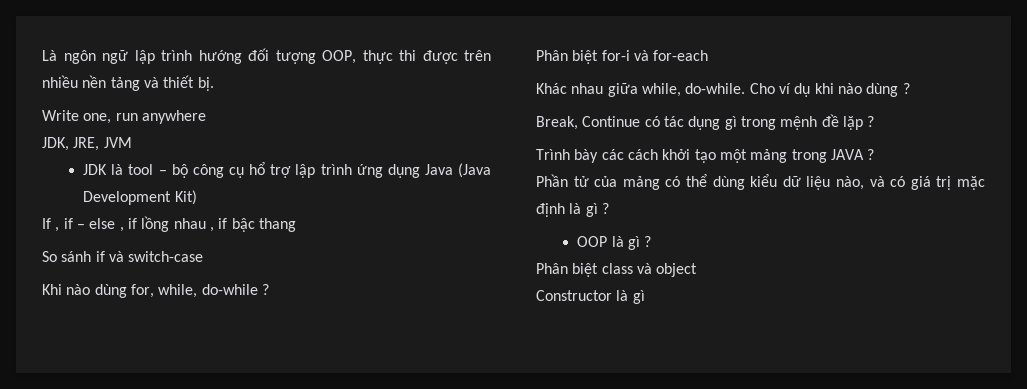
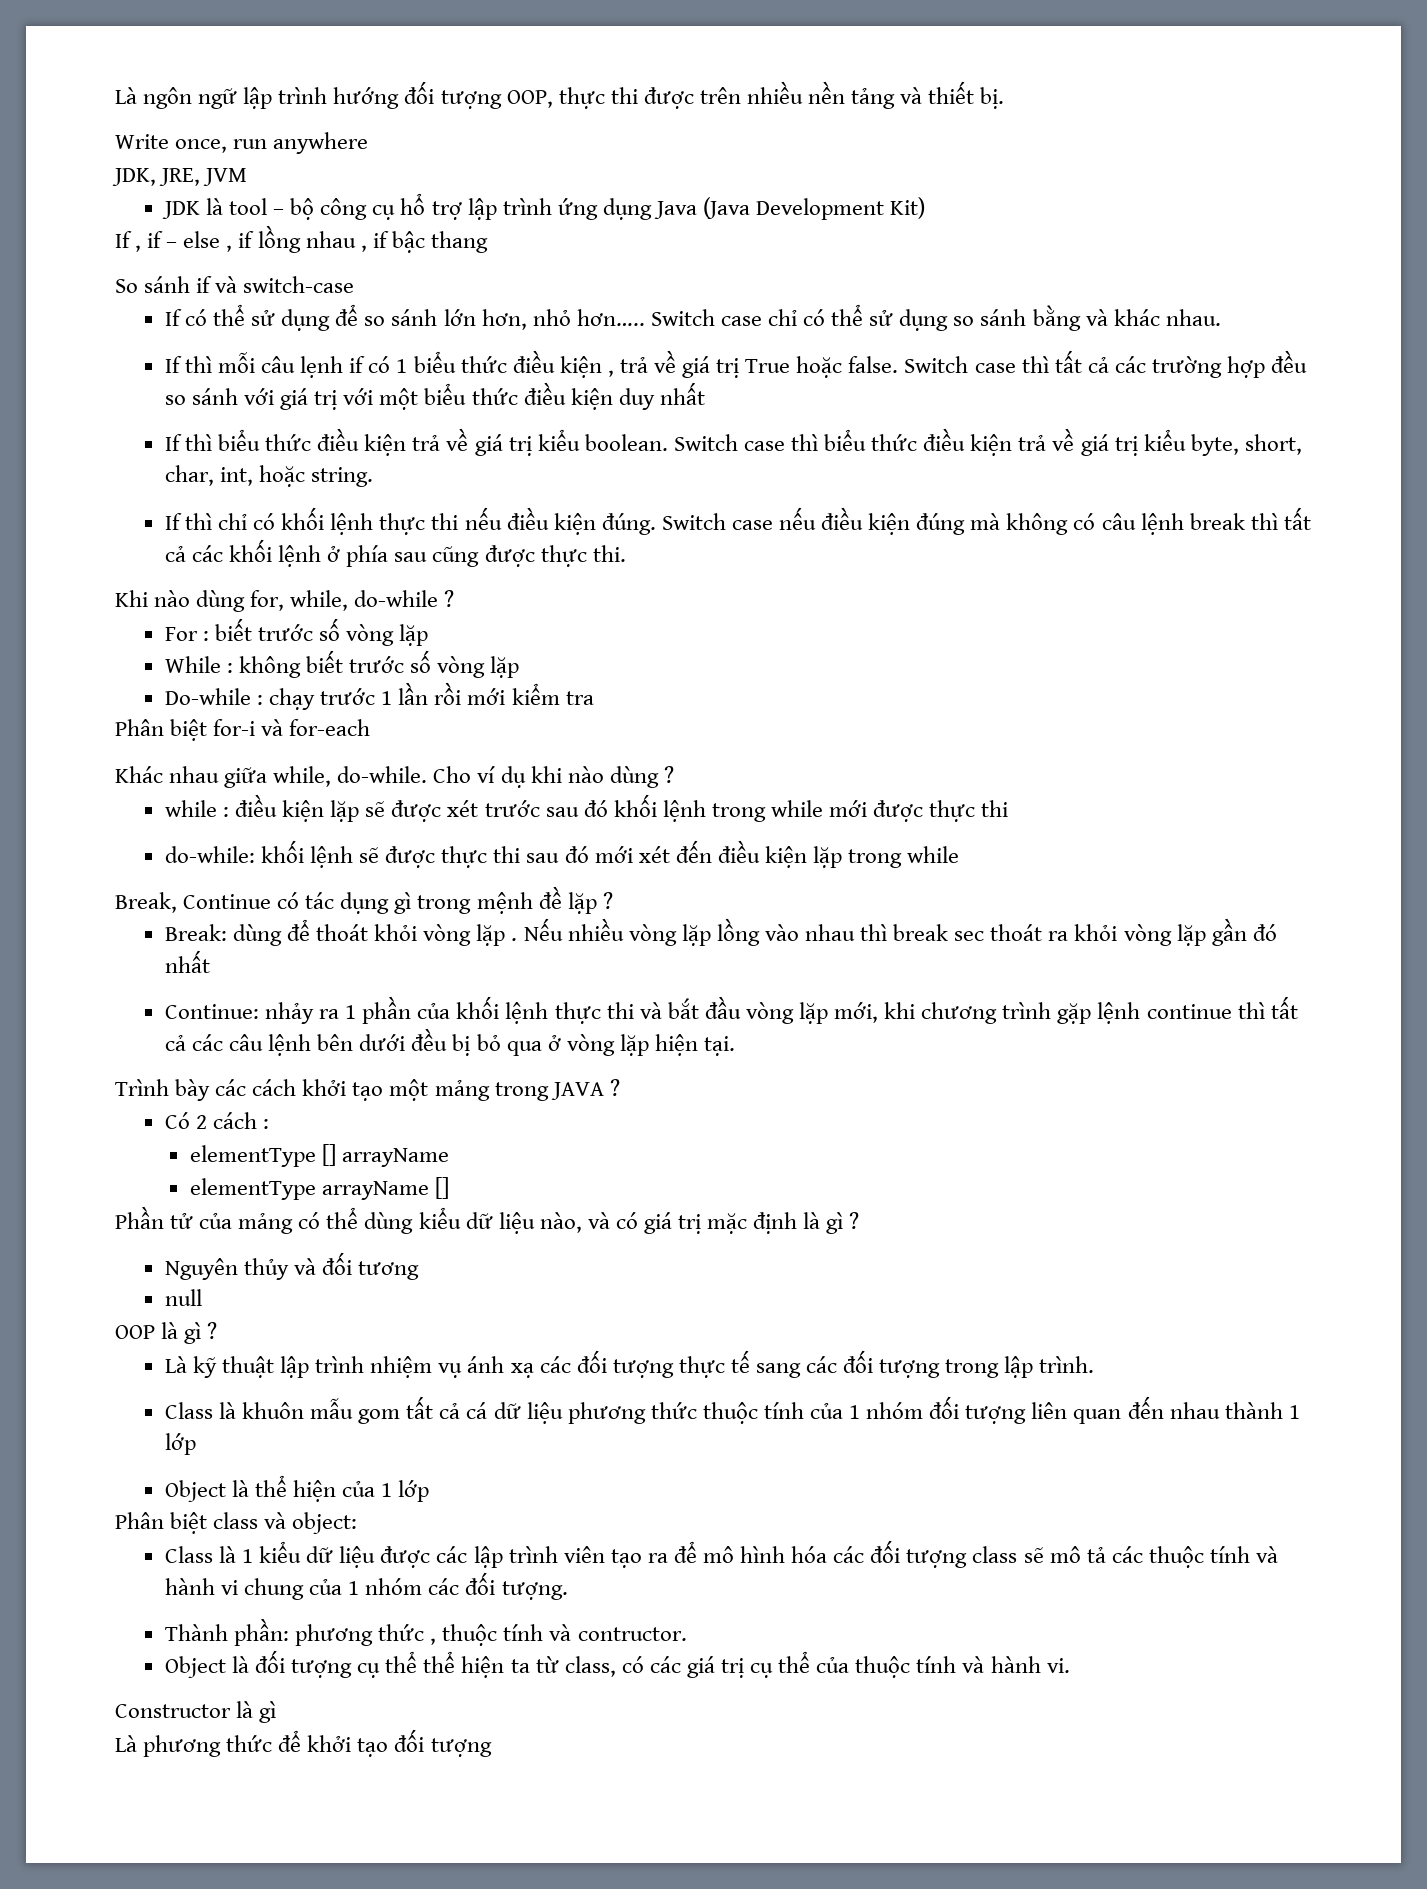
- Write one, run anywhere
+ Write once, run anywhere
+ If có thể sử dụng để so sánh lớn hơn, nhỏ hơn….. Switch case chỉ có thể sử dụng so sánh bằng và khác nhau.
+ If thì mỗi câu lẹnh if có 1 biểu thức điều kiện , trả về giá trị True hoặc false. Switch case thì tất cả các trường hợp đều so sánh với giá trị với một biểu thức điều kiện duy nhất
+ If thì biểu thức điều kiện trả về giá trị kiểu boolean. Switch case thì biểu thức điều kiện trả về giá trị kiểu byte, short, char, int, hoặc string.
+ If thì chỉ có khối lệnh thực thi nếu điều kiện đúng. Switch case nếu điều kiện đúng mà không có câu lệnh break thì tất cả các khối lệnh ở phía sau cũng được thực thi.
+ For : biết trước số vòng lặp
+ While : không biết trước số vòng lặp
+ Do-while : chạy trước 1 lần rồi mới kiểm tra
+ while : điều kiện lặp sẽ được xét trước sau đó khối lệnh trong while mới được thực thi
+ do-while: khối lệnh sẽ được thực thi sau đó mới xét đến điều kiện lặp trong while
+ Break: dùng để thoát khỏi vòng lặp . Nếu nhiều vòng lặp lồng vào nhau thì break sec thoát ra khỏi vòng lặp gần đó nhất
+ Continue: nhảy ra 1 phần của khối lệnh thực thi và bắt đầu vòng lặp mới, khi chương trình gặp lệnh continue thì tất cả các câu lệnh bên dưới đều bị bỏ qua ở vòng lặp hiện tại.
+ Có 2 cách :
+ elementType [] arrayName
+ elementType arrayName []
+ Nguyên thủy và đối tương
+ null
  OOP là gì ?
- Phân biệt class và object
+ Là kỹ thuật lập trình nhiệm vụ ánh xạ các đối tượng thực tế sang các đối tượng trong lập trình.
+ Class là khuôn mẫu gom tất cả cá dữ liệu phương thức thuộc tính của 1 nhóm đối tượng liên quan đến nhau thành 1 lớp
+ Object là thể hiện của 1 lớp
+ Phân biệt class và object:
+ Class là 1 kiểu dữ liệu được các lập trình viên tạo ra để mô hình hóa các đối tượng class sẽ mô tả các thuộc tính và hành vi chung của 1 nhóm các đối tượng.
+ Thành phần: phương thức , thuộc tính và contructor.
+ Object là đối tượng cụ thể thể hiện ta từ class, có các giá trị cụ thể của thuộc tính và hành vi.
  Constructor là gì
+ Là phương thức để khởi tạo đối tượng

